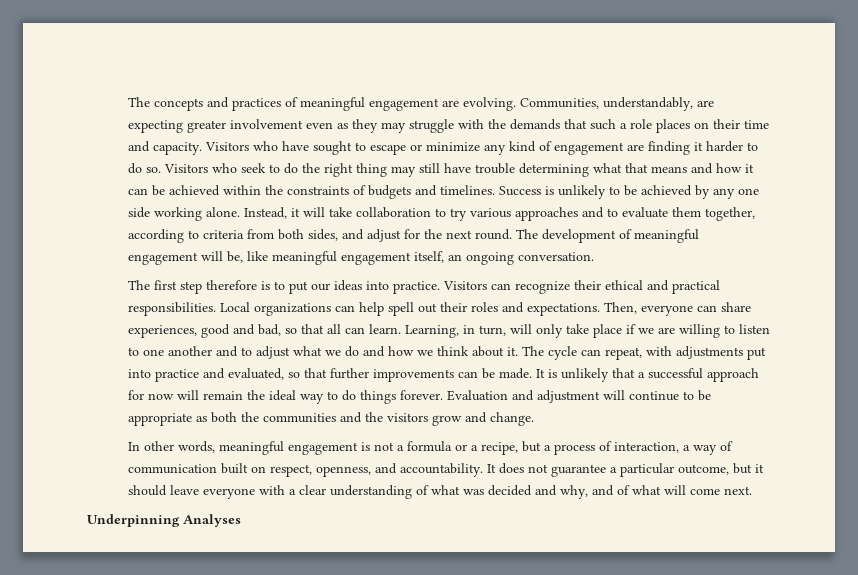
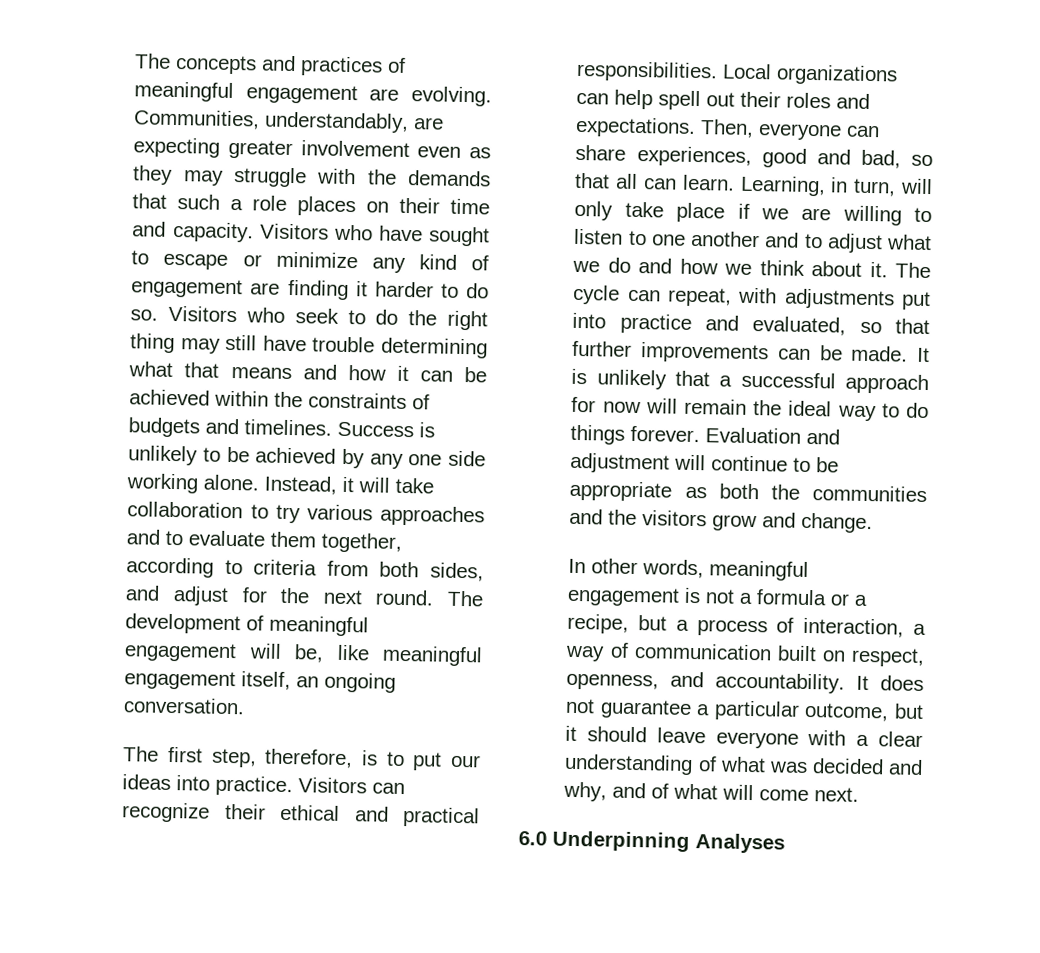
- The first step therefore is to put our ideas into practice.
+ The first step, therefore, is to put our ideas into practice.
- Underpinning Analyses
+ 6.0 Underpinning Analyses

